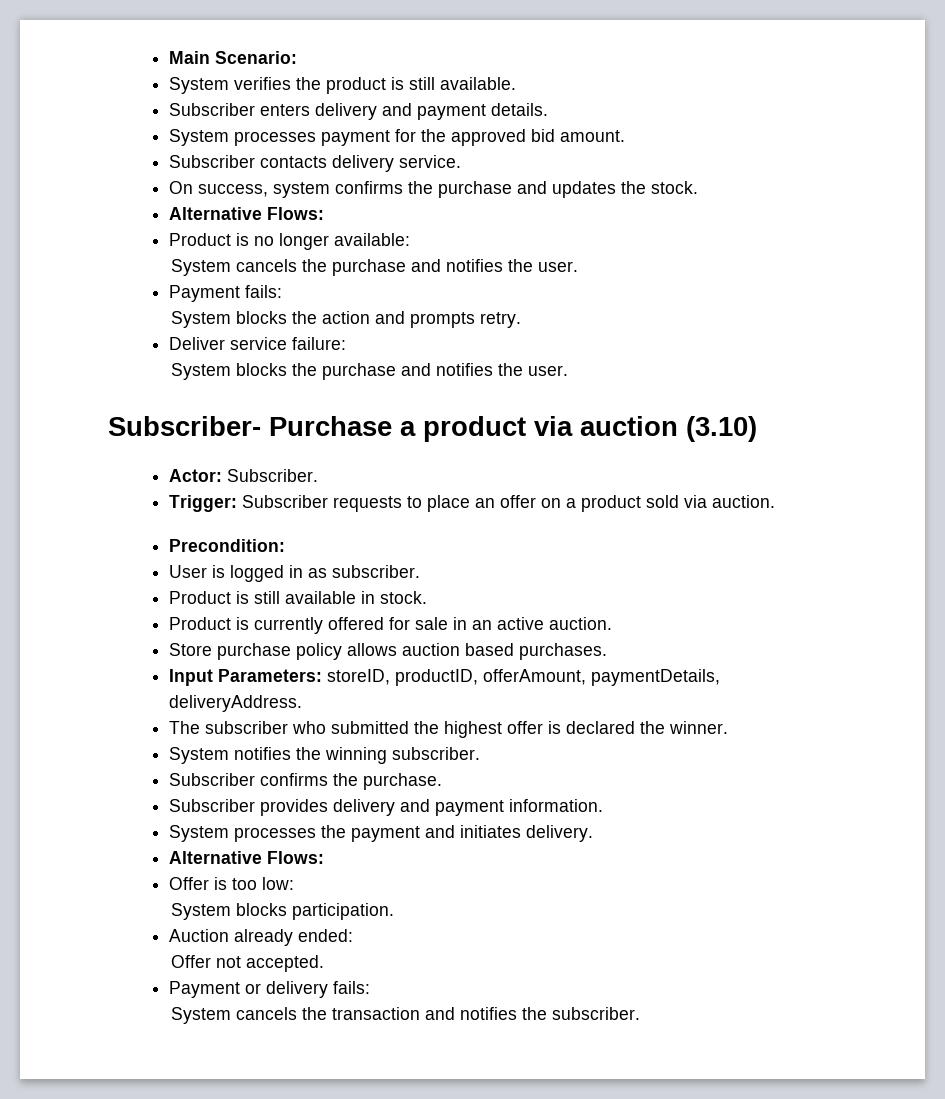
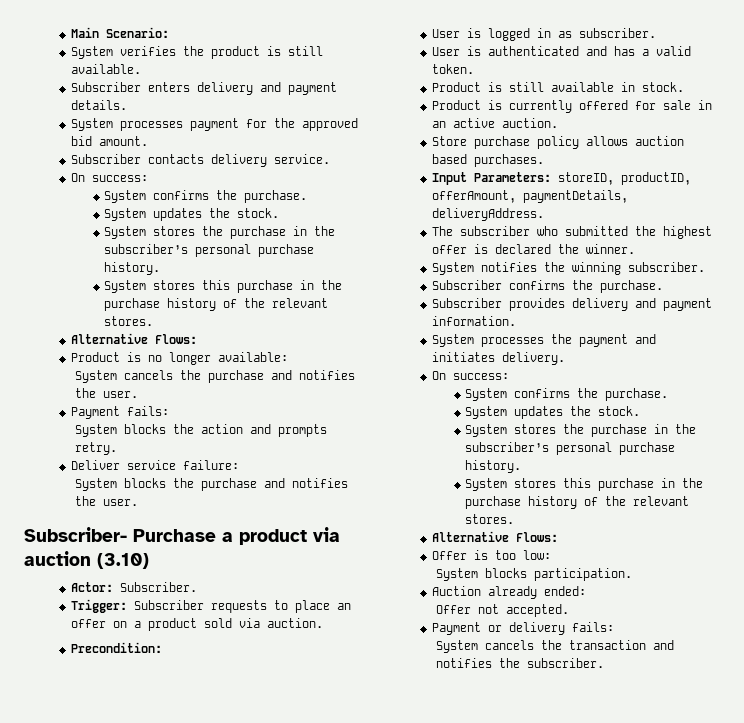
  Subscriber contacts delivery service.
- On success, system confirms the purchase and updates the stock.
+ On success:
+ System confirms the purchase.
+ System updates the stock.
+ System stores the purchase in the subscriber’s personal purchase history.
+ System stores this purchase in the purchase history of the relevant stores.
+ User is authenticated and has a valid token.
  System processes the payment and initiates delivery.
+ On success:
+ System confirms the purchase.
+ System updates the stock.
+ System stores the purchase in the subscriber’s personal purchase history.
+ System stores this purchase in the purchase history of the relevant stores.

